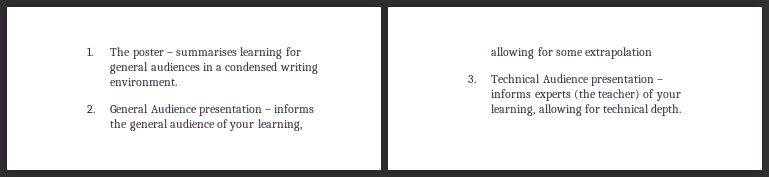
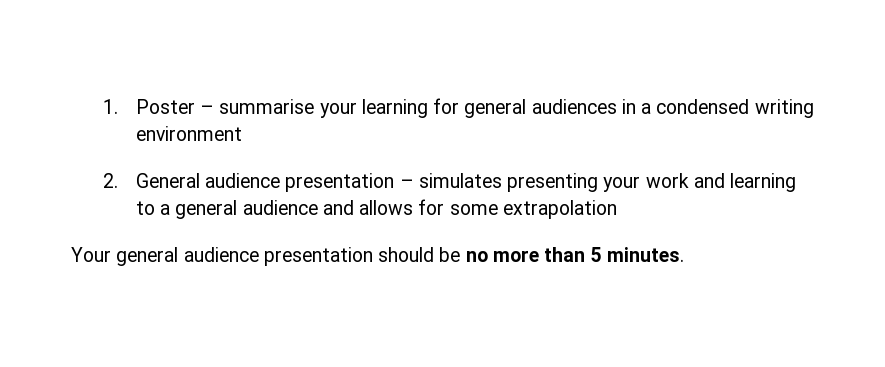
- 1. The poster – summarises learning for general audiences in a condensed writing environment.
+ 1. Poster – summarise your learning for general audiences in a condensed writing environment
- 2. General Audience presentation – informs the general audience of your learning, allowing for some extrapolation
- 3. Technical Audience presentation – informs experts (the teacher) of your learning, allowing for technical depth.
+ 2. General audience presentation – simulates presenting your work and learning to a general audience and allows for some extrapolation
+ Your general audience presentation should be no more than 5 minutes.

